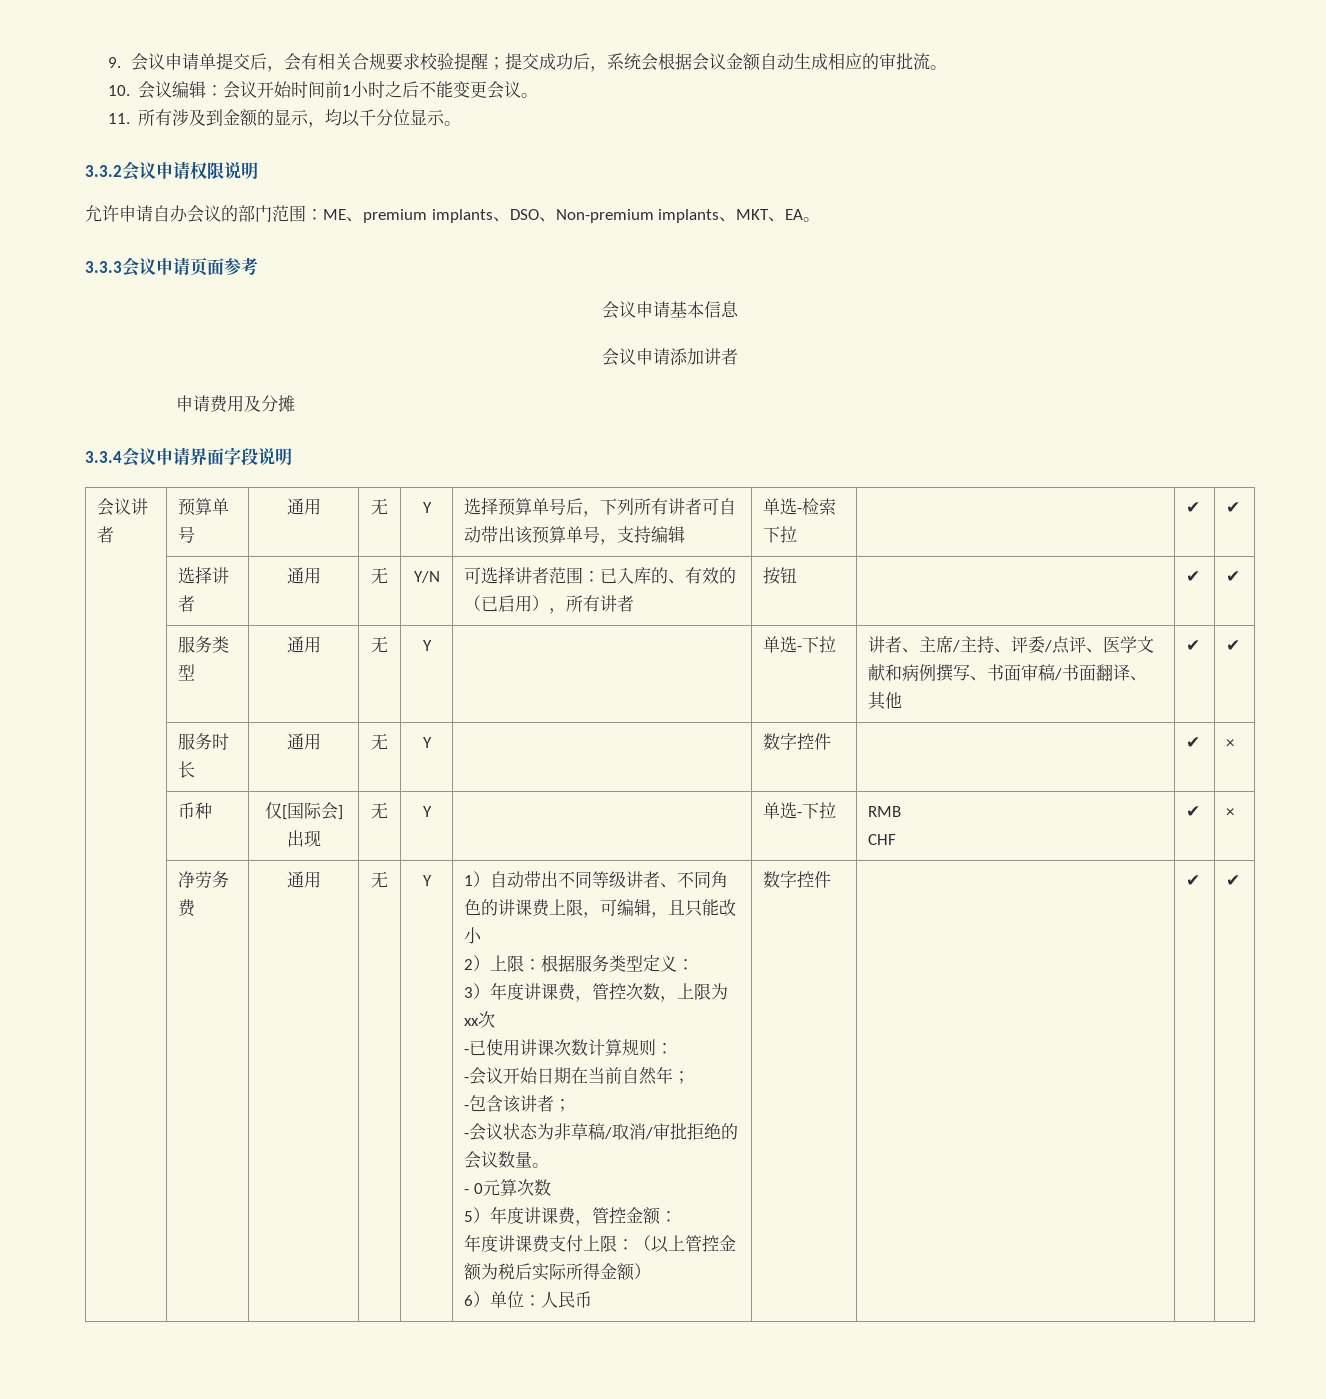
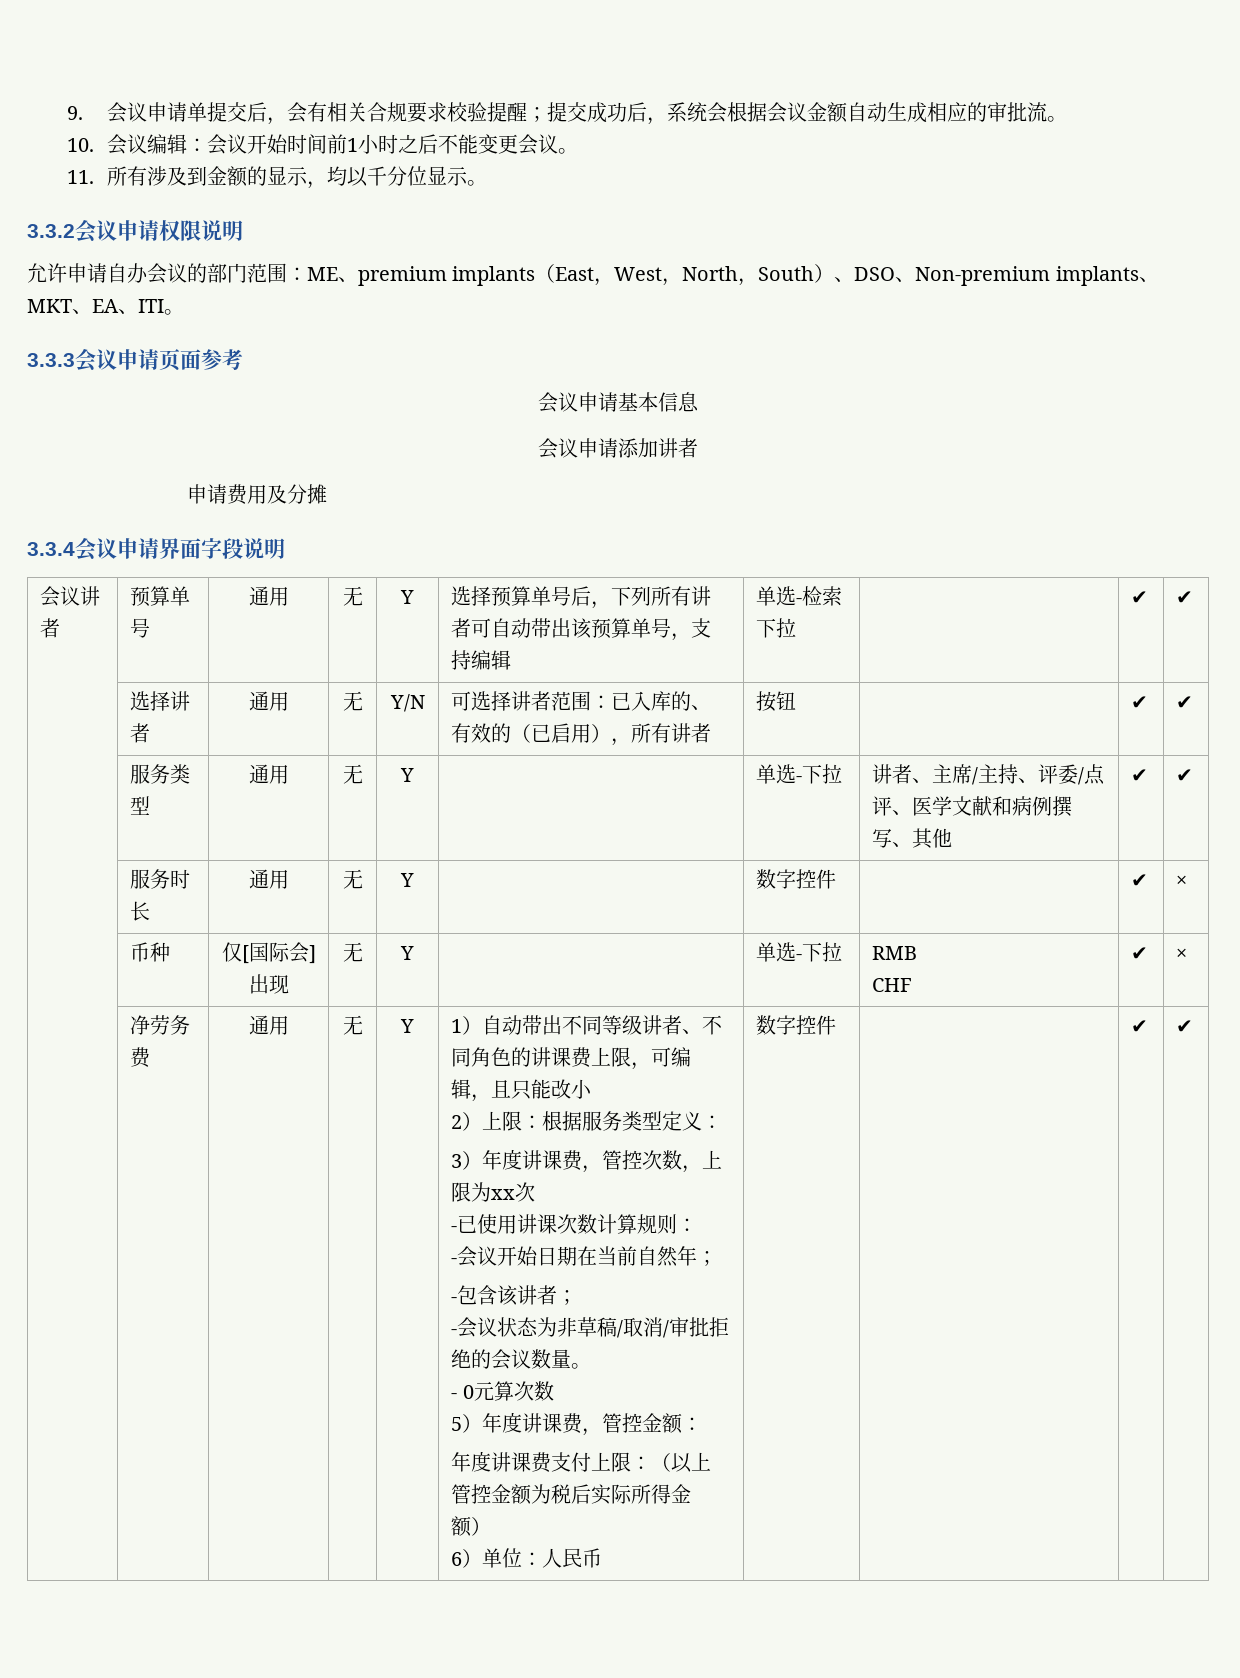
- 允许申请自办会议的部门范围：ME、premium implants、DSO、Non-premium implants、MKT、EA。
+ 允许申请自办会议的部门范围：ME、premium implants（East，West，North，South）、DSO、Non-premium implants、MKT、EA、ITI。
- | 服务类型 | 通用 | 无 | Y | | 单选-下拉 | 讲者、主席/主持、评委/点评、医学文献和病例撰写、书面审稿/书面翻译、其他 | ✔ | ✔
+ | 服务类型 | 通用 | 无 | Y | | 单选-下拉 | 讲者、主席/主持、评委/点评、医学文献和病例撰写、其他 | ✔ | ✔

